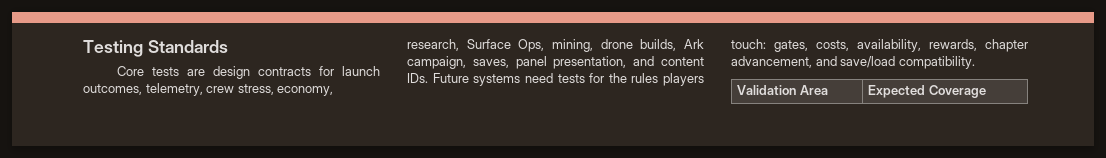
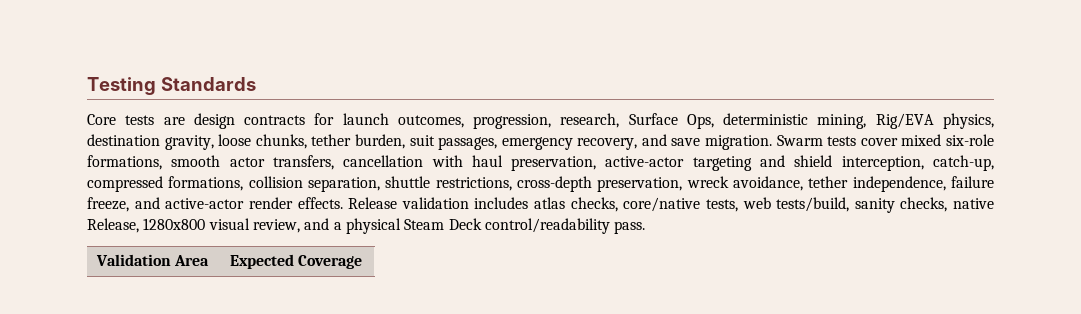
- Core tests are design contracts for launch outcomes, telemetry, crew stress, economy, research, Surface Ops, mining, drone builds, Ark campaign, saves, panel presentation, and content IDs. Future systems need tests for the rules players touch: gates, costs, availability, rewards, chapter advancement, and save/load compatibility.
+ Core tests are design contracts for launch outcomes, progression, research, Surface Ops, deterministic mining, Rig/EVA physics, destination gravity, loose chunks, tether burden, suit passages, emergency recovery, and save migration. Swarm tests cover mixed six-role formations, smooth actor transfers, cancellation with haul preservation, active-actor targeting and shield interception, catch-up, compressed formations, collision separation, shuttle restrictions, cross-depth preservation, wreck avoidance, tether independence, failure freeze, and active-actor render effects. Release validation includes atlas checks, core/native tests, web tests/build, sanity checks, native Release, 1280x800 visual review, and a physical Steam Deck control/readability pass.

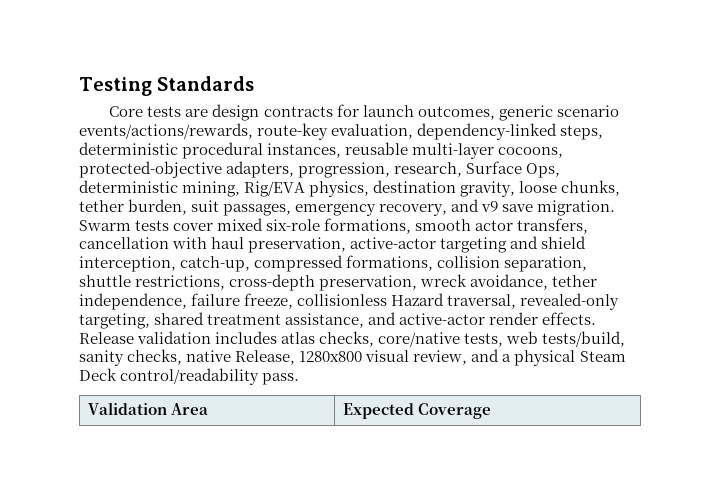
- Core tests are design contracts for launch outcomes, progression, research, Surface Ops, deterministic mining, Rig/EVA physics, destination gravity, loose chunks, tether burden, suit passages, emergency recovery, and save migration.
+ Core tests are design contracts for launch outcomes, generic scenario events/actions/rewards, route-key evaluation, dependency-linked steps, deterministic procedural instances, reusable multi-layer cocoons, protected-objective adapters, progression, research, Surface Ops, deterministic mining, Rig/EVA physics, destination gravity, loose chunks, tether burden, suit passages, emergency recovery, and v9 save migration.
- Swarm tests cover mixed six-role formations, smooth actor transfers, cancellation with haul preservation, active-actor targeting and shield interception, catch-up, compressed formations, collision separation, shuttle restrictions, cross-depth preservation, wreck avoidance, tether independence, failure freeze, and active-actor render effects.
+ Swarm tests cover mixed six-role formations, smooth actor transfers, cancellation with haul preservation, active-actor targeting and shield interception, catch-up, compressed formations, collision separation, shuttle restrictions, cross-depth preservation, wreck avoidance, tether independence, failure freeze, collisionless Hazard traversal, revealed-only targeting, shared treatment assistance, and active-actor render effects.

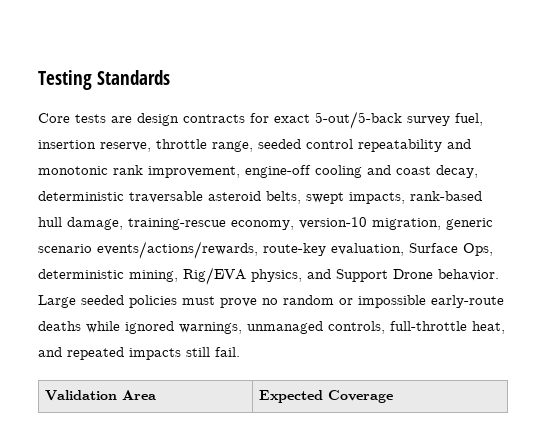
- Core tests are design contracts for launch outcomes, generic scenario events/actions/rewards, route-key evaluation, dependency-linked steps, deterministic procedural instances, reusable multi-layer cocoons, protected-objective adapters, progression, research, Surface Ops, deterministic mining, Rig/EVA physics, destination gravity, loose chunks, tether burden, suit passages, emergency recovery, and v9 save migration. Swarm tests cover mixed six-role formations, smooth actor transfers, cancellation with haul preservation, active-actor targeting and shield interception, catch-up, compressed formations, collision separation, shuttle restrictions, cross-depth preservation, wreck avoidance, tether independence, failure freeze, collisionless Hazard traversal, revealed-only targeting, shared treatment assistance, and active-actor render effects. Release validation includes atlas checks, core/native tests, web tests/build, sanity checks, native Release, 1280x800 visual review, and a physical Steam Deck control/readability pass.
+ Core tests are design contracts for exact 5-out/5-back survey fuel, insertion reserve, throttle range, seeded control repeatability and monotonic rank improvement, engine-off cooling and coast decay, deterministic traversable asteroid belts, swept impacts, rank-based hull damage, training-rescue economy, version-10 migration, generic scenario events/actions/rewards, route-key evaluation, Surface Ops, deterministic mining, Rig/EVA physics, and Support Drone behavior. Large seeded policies must prove no random or impossible early-route deaths while ignored warnings, unmanaged controls, full-throttle heat, and repeated impacts still fail.

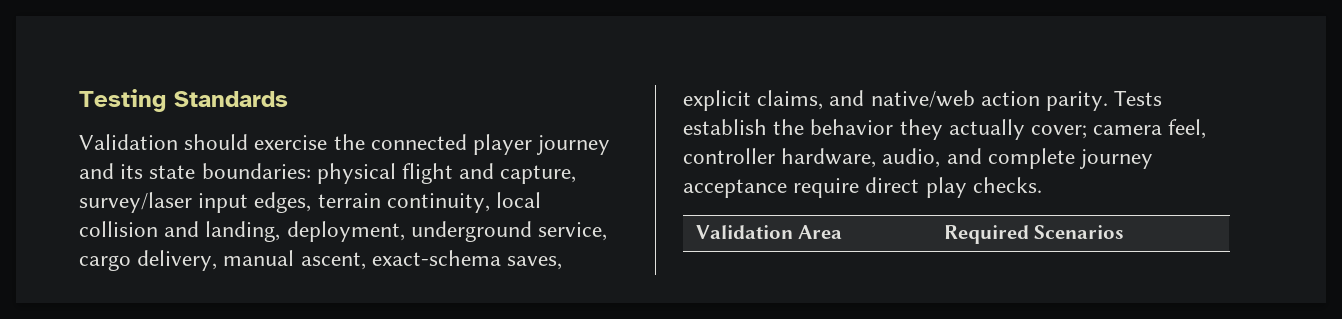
- Core tests are design contracts for exact 5-out/5-back survey fuel, insertion reserve, throttle range, seeded control repeatability and monotonic rank improvement, engine-off cooling and coast decay, deterministic traversable asteroid belts, swept impacts, rank-based hull damage, training-rescue economy, version-10 migration, generic scenario events/actions/rewards, route-key evaluation, Surface Ops, deterministic mining, Rig/EVA physics, and Support Drone behavior. Large seeded policies must prove no random or impossible early-route deaths while ignored warnings, unmanaged controls, full-throttle heat, and repeated impacts still fail.
+ Validation should exercise the connected player journey and its state boundaries: physical flight and capture, survey/laser input edges, terrain continuity, local collision and landing, deployment, underground service, cargo delivery, manual ascent, exact-schema saves, explicit claims, and native/web action parity. Tests establish the behavior they actually cover; camera feel, controller hardware, audio, and complete journey acceptance require direct play checks.
- Validation Area | Expected Coverage
+ Validation Area | Required Scenarios

